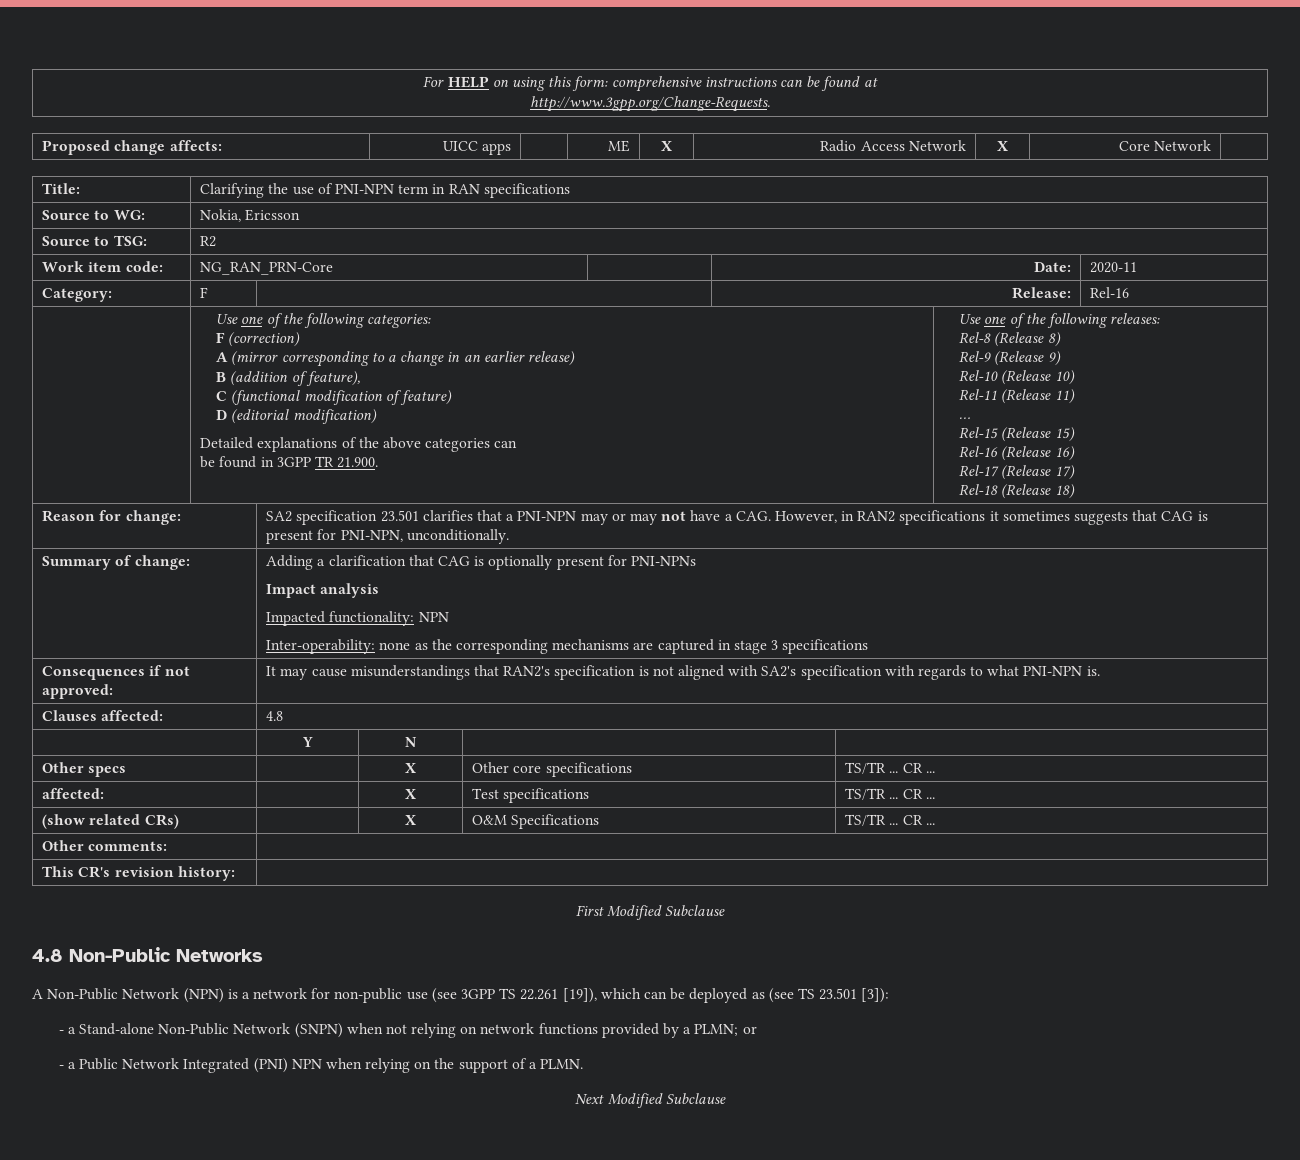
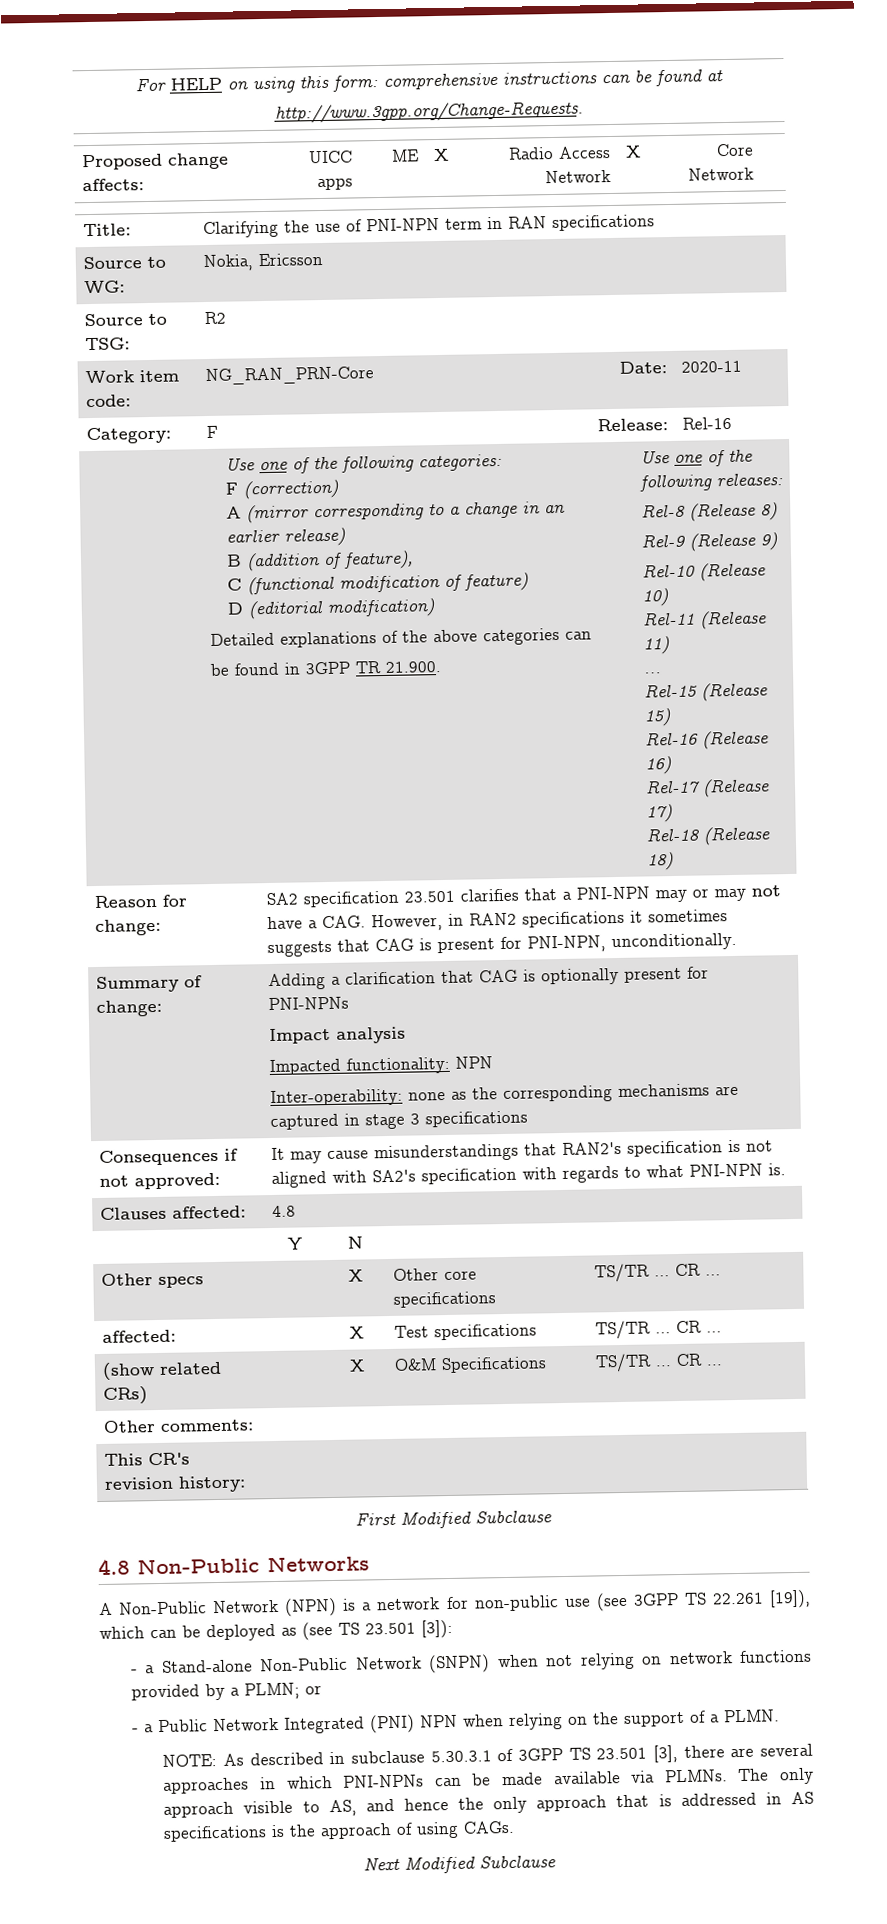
+ NOTE: As described in subclause 5.30.3.1 of 3GPP TS 23.501 [3], there are several approaches in which PNI-NPNs can be made available via PLMNs. The only approach visible to AS, and hence the only approach that is addressed in AS specifications is the approach of using CAGs.

